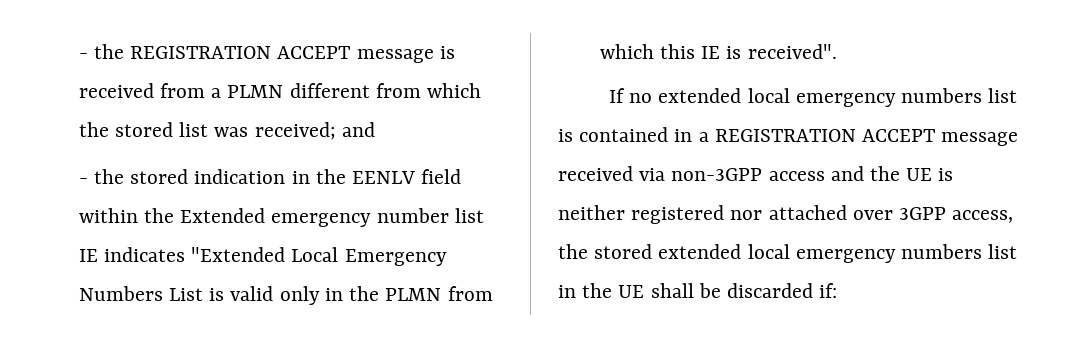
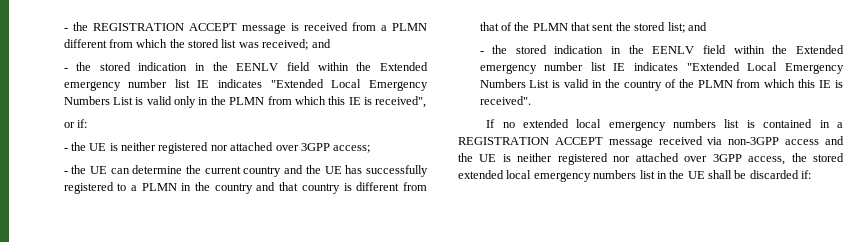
- - the stored indication in the EENLV field within the Extended emergency number list IE indicates "Extended Local Emergency Numbers List is valid only in the PLMN from which this IE is received".
+ - the stored indication in the EENLV field within the Extended emergency number list IE indicates "Extended Local Emergency Numbers List is valid only in the PLMN from which this IE is received",
+ or if:
+ - the UE is neither registered nor attached over 3GPP access;
+ - the UE can determine the current country and the UE has successfully registered to a PLMN in the country and that country is different from that of the PLMN that sent the stored list; and
+ - the stored indication in the EENLV field within the Extended emergency number list IE indicates "Extended Local Emergency Numbers List is valid in the country of the PLMN from which this IE is received".

